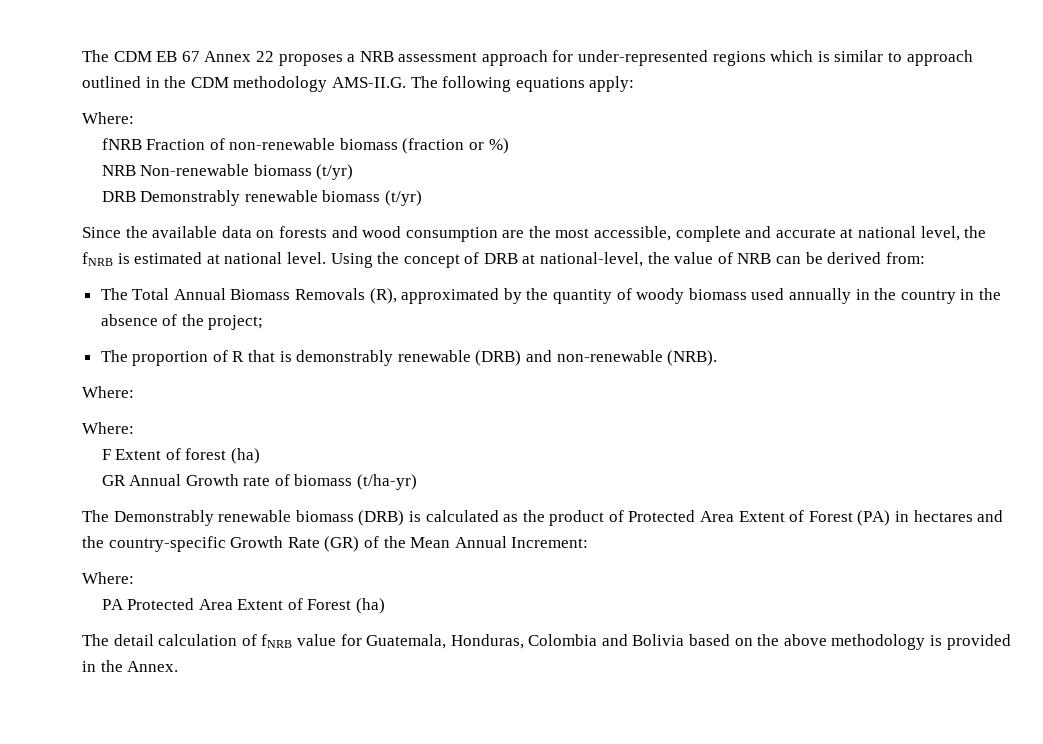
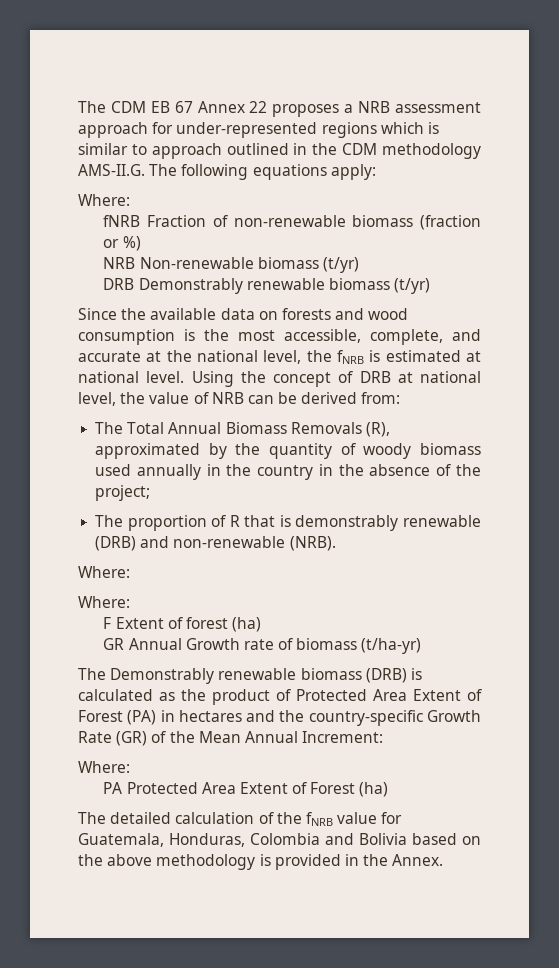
- Since the available data on forests and wood consumption are the most accessible, complete and accurate at national level, the fNRB is estimated at national level.
+ Since the available data on forests and wood consumption is the most accessible, complete, and accurate at the national level, the fNRB is estimated at national level.
- Using the concept of DRB at national-level, the value of NRB can be derived from:
+ Using the concept of DRB at national level, the value of NRB can be derived from:
- The detail calculation of fNRB value for Guatemala, Honduras, Colombia and Bolivia based on the above methodology is provided in the Annex.
+ The detailed calculation of the fNRB value for Guatemala, Honduras, Colombia and Bolivia based on the above methodology is provided in the Annex.

